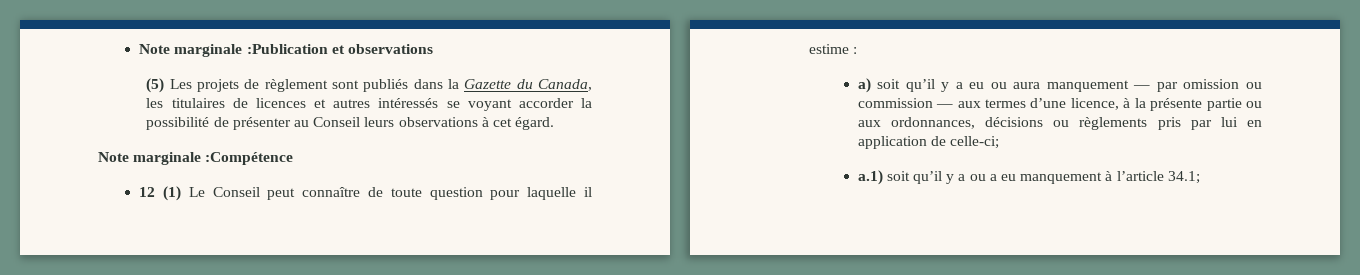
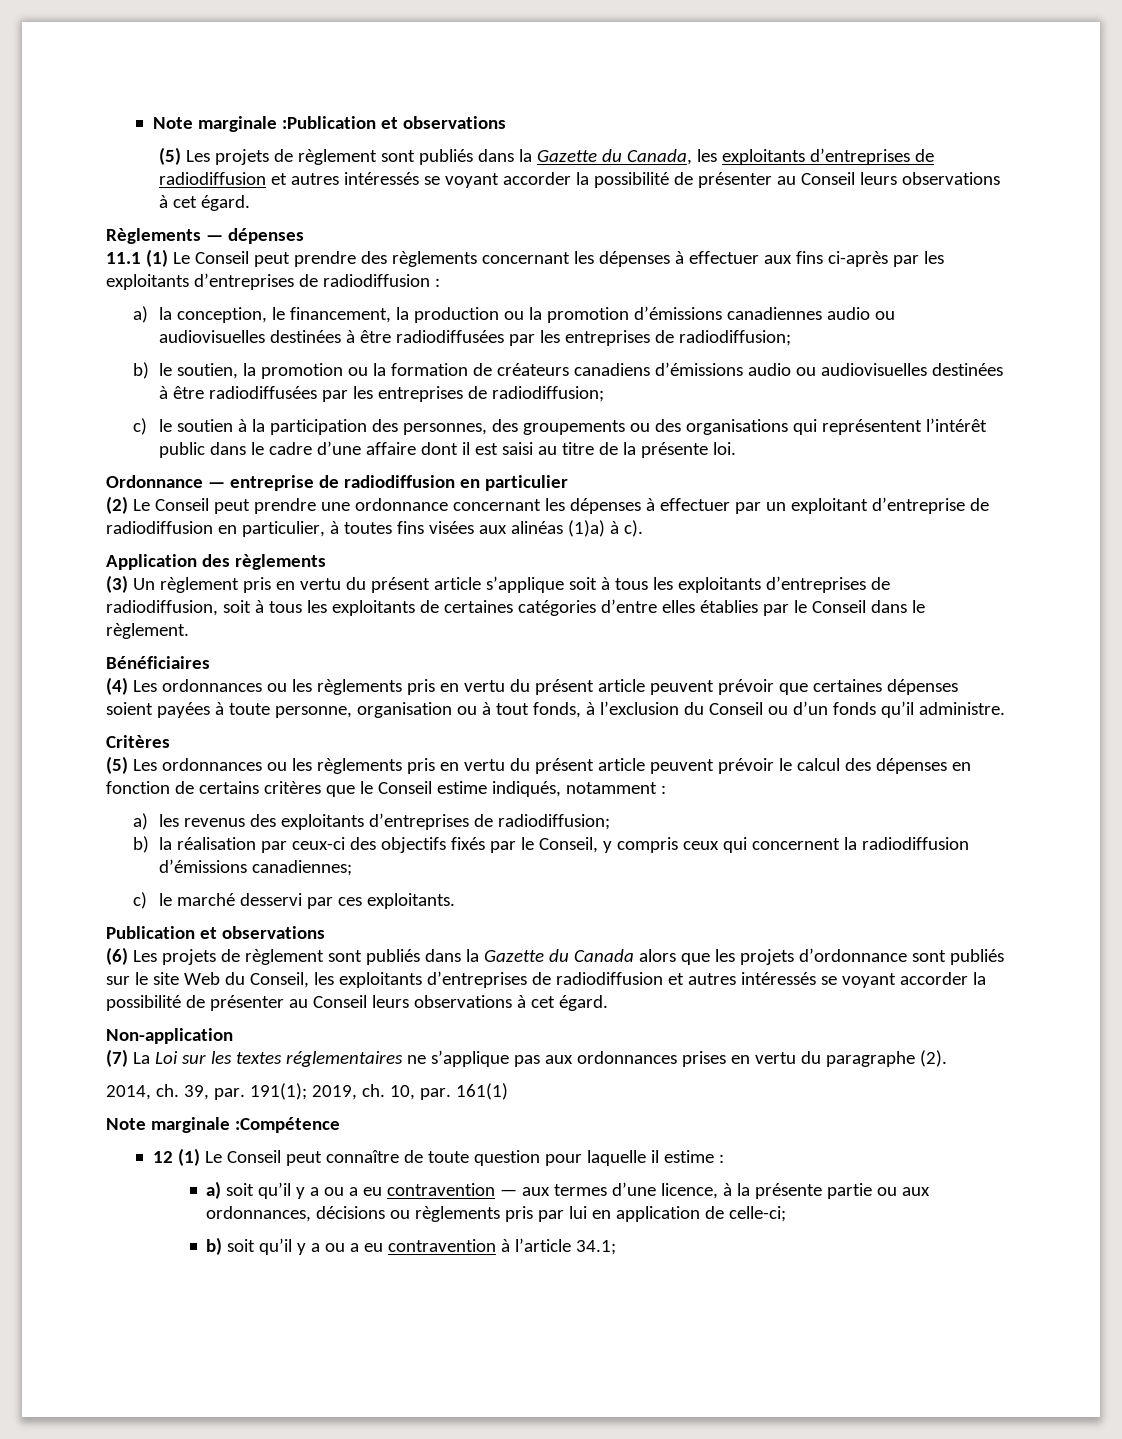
- (5) Les projets de règlement sont publiés dans la Gazette du Canada, les titulaires de licences et autres intéressés se voyant accorder la possibilité de présenter au Conseil leurs observations à cet égard.
+ (5) Les projets de règlement sont publiés dans la Gazette du Canada, les exploitants d’entreprises de radiodiffusion et autres intéressés se voyant accorder la possibilité de présenter au Conseil leurs observations à cet égard.
+ Règlements — dépenses
+ 11.1 (1) Le Conseil peut prendre des règlements concernant les dépenses à effectuer aux fins ci-après par les exploitants d’entreprises de radiodiffusion :
+ a) la conception, le financement, la production ou la promotion d’émissions canadiennes audio ou audiovisuelles destinées à être radiodiffusées par les entreprises de radiodiffusion;
+ b) le soutien, la promotion ou la formation de créateurs canadiens d’émissions audio ou audiovisuelles destinées à être radiodiffusées par les entreprises de radiodiffusion;
+ c) le soutien à la participation des personnes, des groupements ou des organisations qui représentent l’intérêt public dans le cadre d’une affaire dont il est saisi au titre de la présente loi.
+ Ordonnance — entreprise de radiodiffusion en particulier
+ (2) Le Conseil peut prendre une ordonnance concernant les dépenses à effectuer par un exploitant d’entreprise de radiodiffusion en particulier, à toutes fins visées aux alinéas (1)a) à c).
+ Application des règlements
+ (3) Un règlement pris en vertu du présent article s’applique soit à tous les exploitants d’entreprises de radiodiffusion, soit à tous les exploitants de certaines catégories d’entre elles établies par le Conseil dans le règlement.
+ Bénéficiaires
+ (4) Les ordonnances ou les règlements pris en vertu du présent article peuvent prévoir que certaines dépenses soient payées à toute personne, organisation ou à tout fonds, à l’exclusion du Conseil ou d’un fonds qu’il administre.
+ Critères
+ (5) Les ordonnances ou les règlements pris en vertu du présent article peuvent prévoir le calcul des dépenses en fonction de certains critères que le Conseil estime indiqués, notamment :
+ a) les revenus des exploitants d’entreprises de radiodiffusion;
+ b) la réalisation par ceux-ci des objectifs fixés par le Conseil, y compris ceux qui concernent la radiodiffusion d’émissions canadiennes;
+ c) le marché desservi par ces exploitants.
+ Publication et observations
+ (6) Les projets de règlement sont publiés dans la Gazette du Canada alors que les projets d’ordonnance sont publiés sur le site Web du Conseil, les exploitants d’entreprises de radiodiffusion et autres intéressés se voyant accorder la possibilité de présenter au Conseil leurs observations à cet égard.
+ Non-application
+ (7) La Loi sur les textes réglementaires ne s’applique pas aux ordonnances prises en vertu du paragraphe (2).
+ 2014, ch. 39, par. 191(1); 2019, ch. 10, par. 161(1)
- a) soit qu’il y a eu ou aura manquement — par omission ou commission — aux termes d’une licence, à la présente partie ou aux ordonnances, décisions ou règlements pris par lui en application de celle-ci;
+ a) soit qu’il y a ou a eu contravention — aux termes d’une licence, à la présente partie ou aux ordonnances, décisions ou règlements pris par lui en application de celle-ci;
- a.1) soit qu’il y a ou a eu manquement à l’article 34.1;
+ b) soit qu’il y a ou a eu contravention à l’article 34.1;

